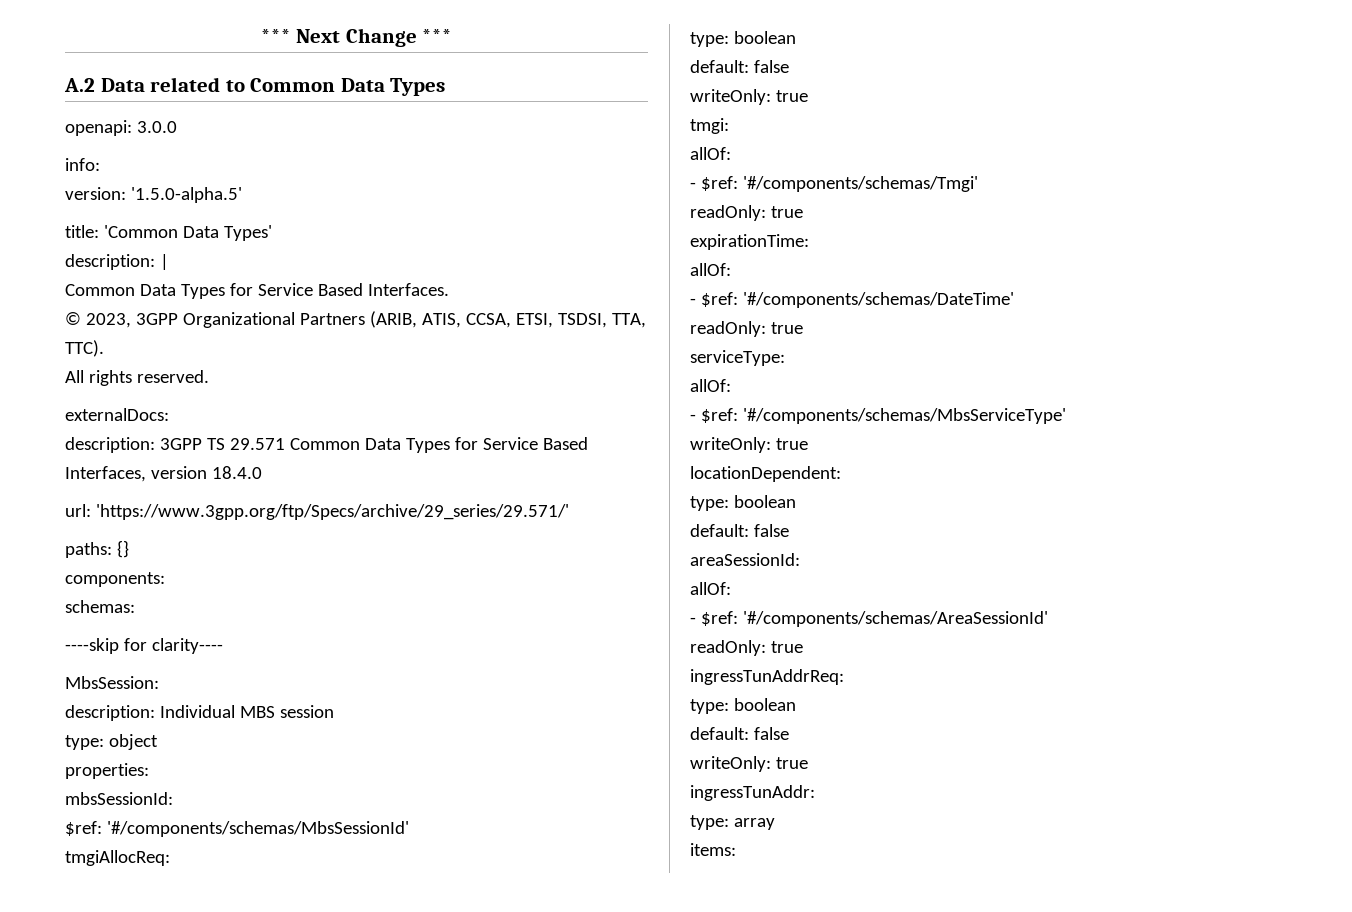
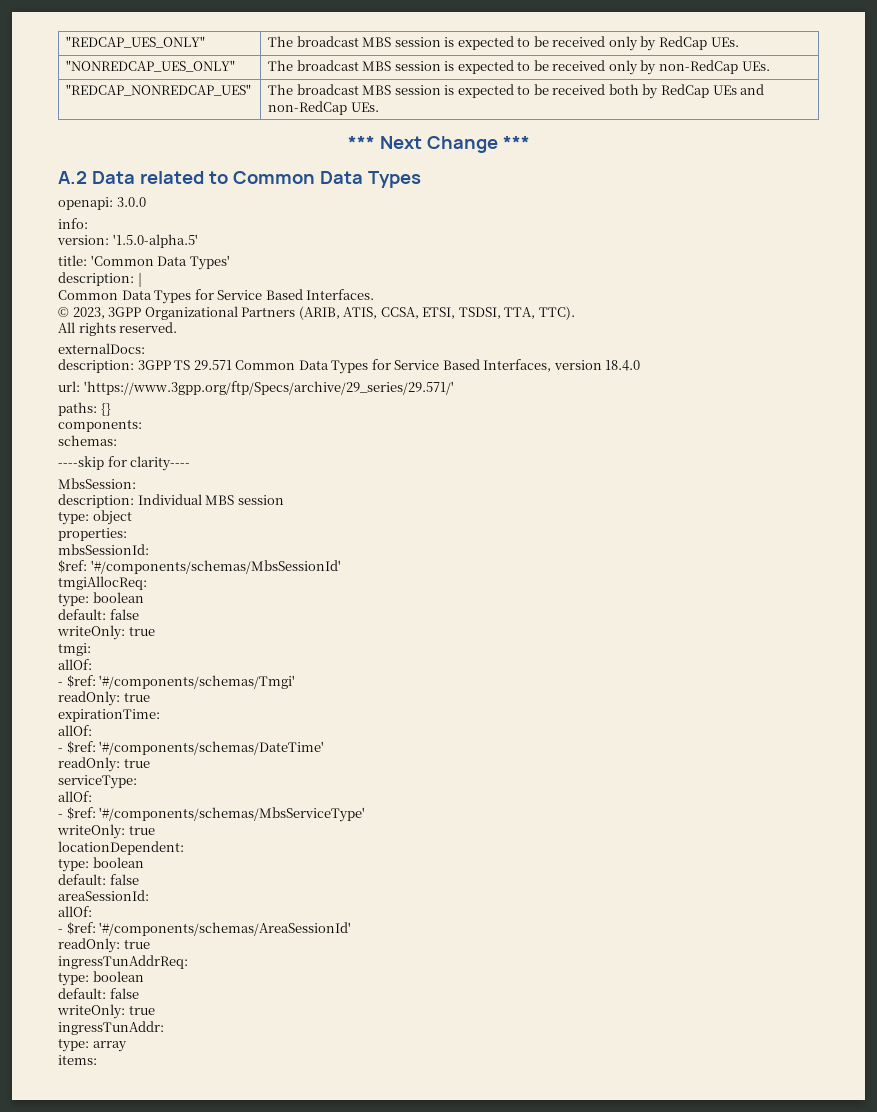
+ "REDCAP_UES_ONLY" | The broadcast MBS session is expected to be received only by RedCap UEs.
+ "NONREDCAP_UES_ONLY" | The broadcast MBS session is expected to be received only by non-RedCap UEs.
+ "REDCAP_NONREDCAP_UES" | The broadcast MBS session is expected to be received both by RedCap UEs and non-RedCap UEs.

